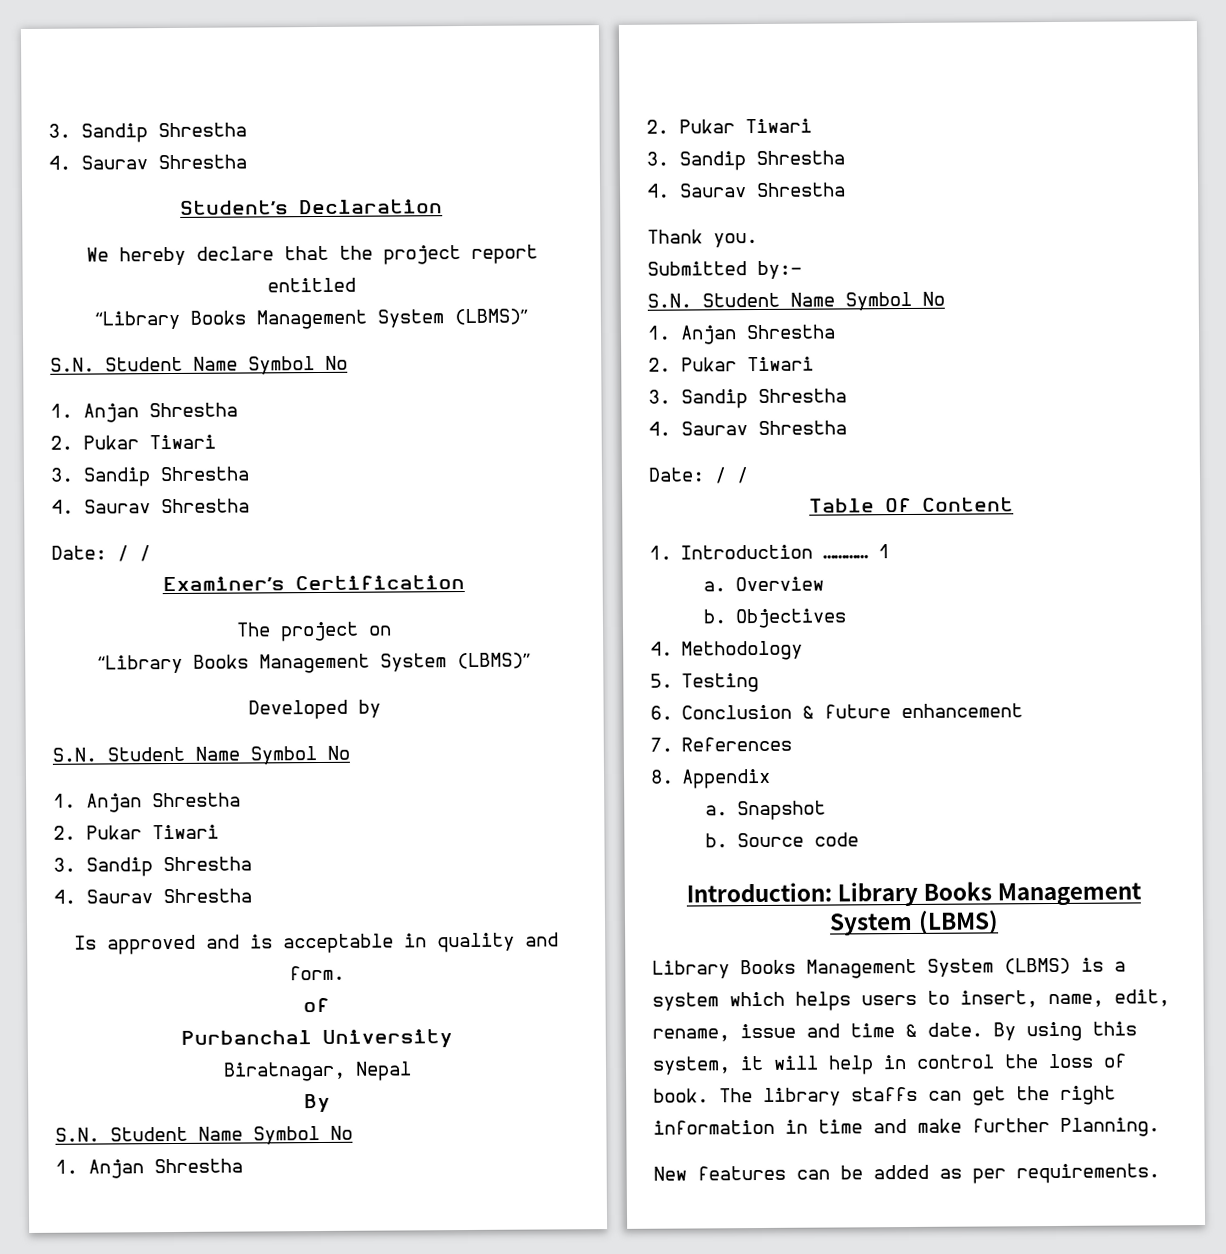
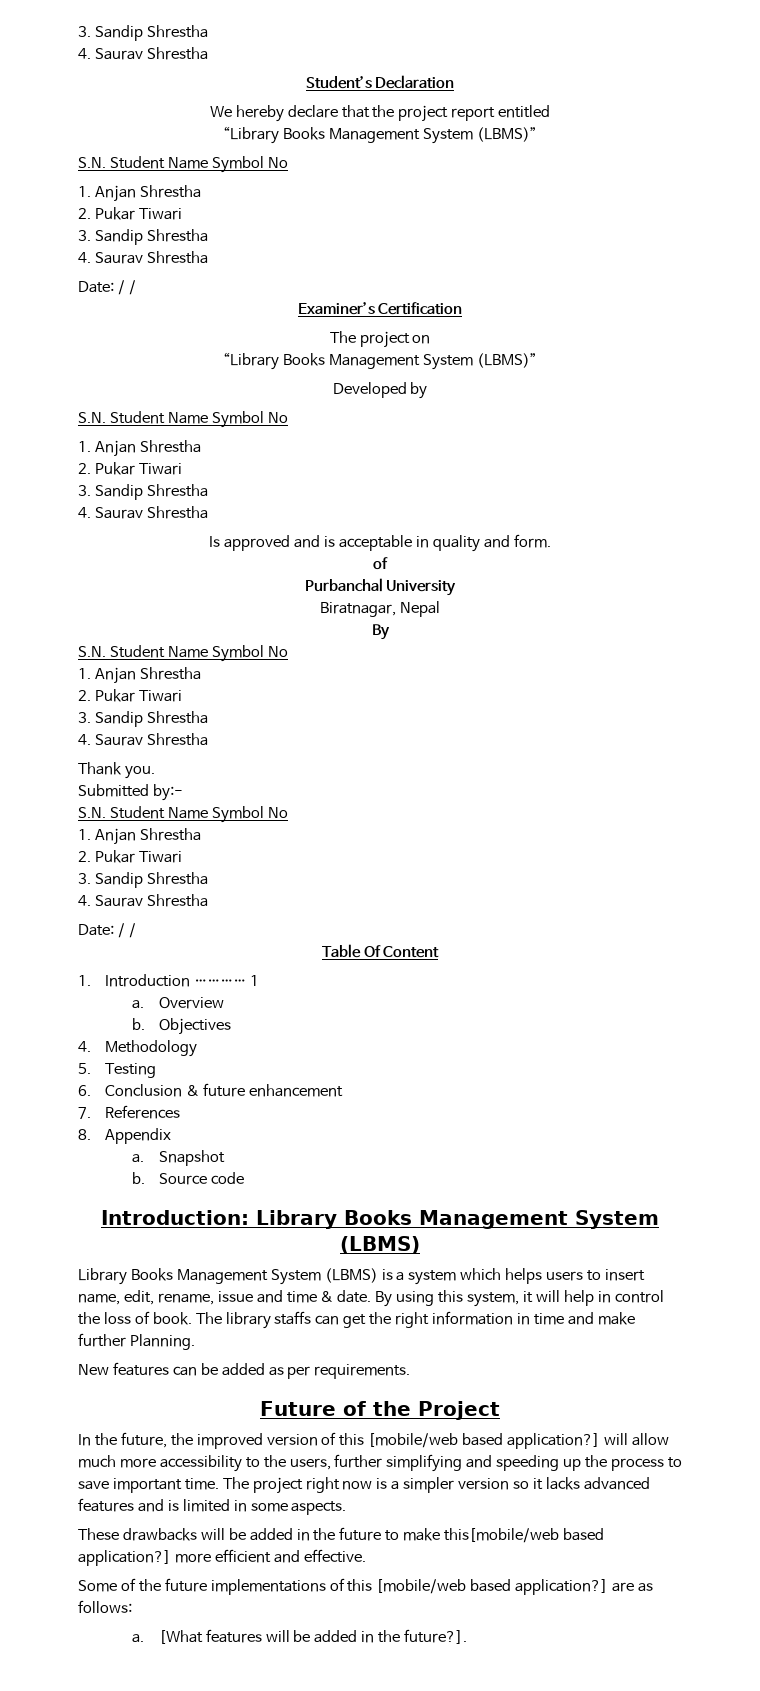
- Library Books Management System (LBMS) is a system which helps users to insert, name, edit, rename, issue and time & date.
+ Library Books Management System (LBMS) is a system which helps users to insert name, edit, rename, issue and time & date.
+ Future of the Project
+ In the future, the improved version of this [mobile/web based application?] will allow much more accessibility to the users, further simplifying and speeding up the process to save important time. The project right now is a simpler version so it lacks advanced features and is limited in some aspects.
+ These drawbacks will be added in the future to make this[mobile/web based application?] more efficient and effective.
+ Some of the future implementations of this [mobile/web based application?] are as follows:
+ a. [What features will be added in the future?].

